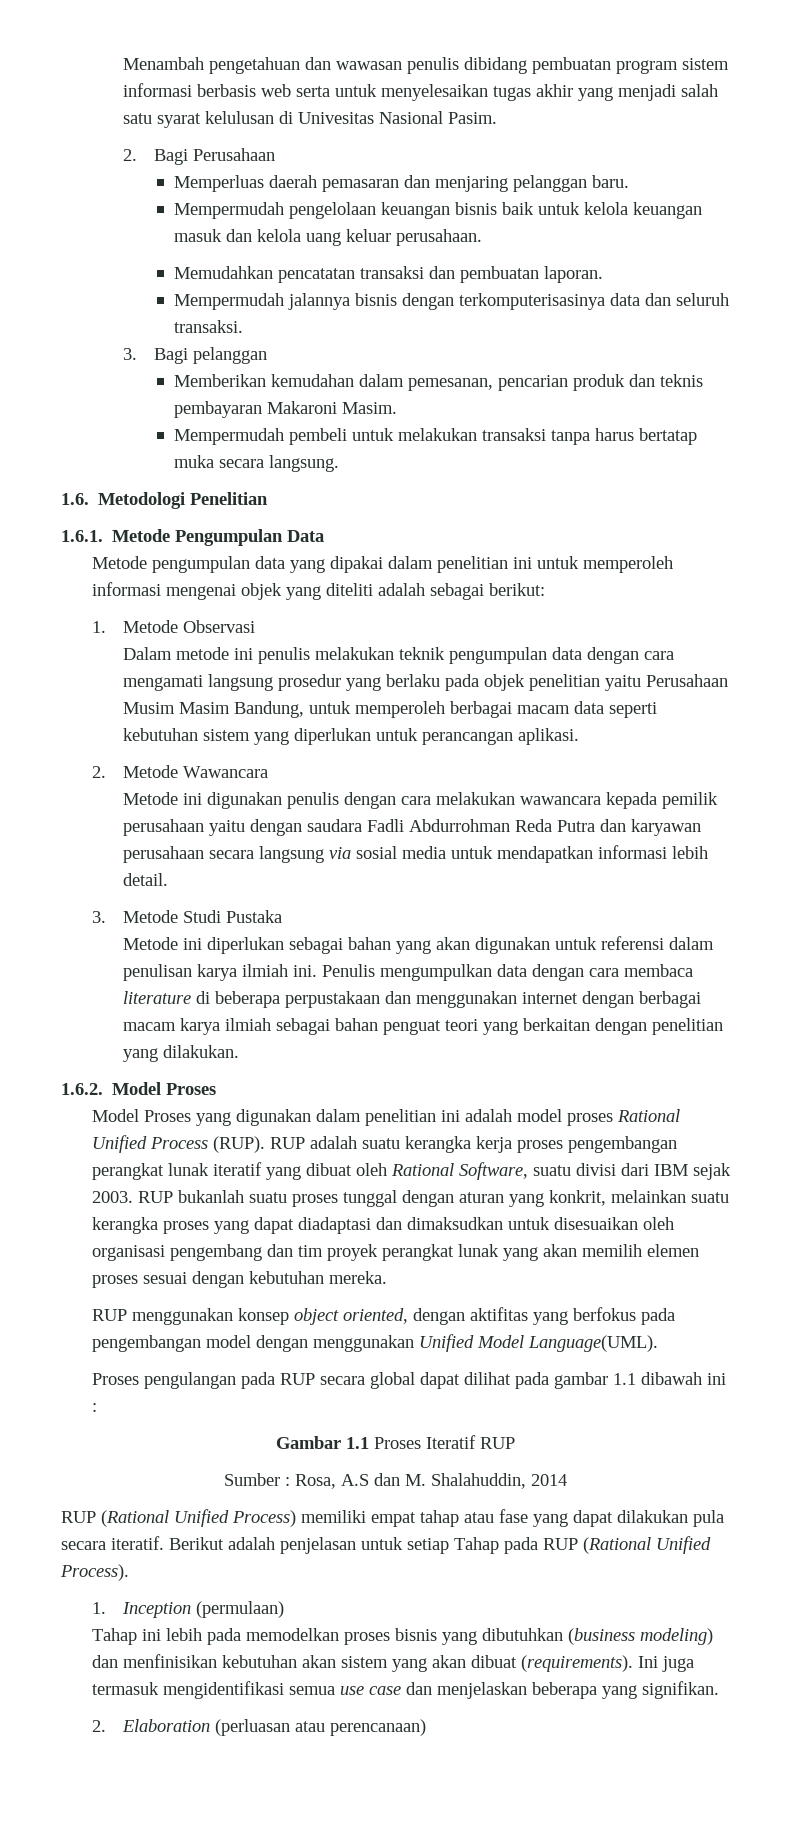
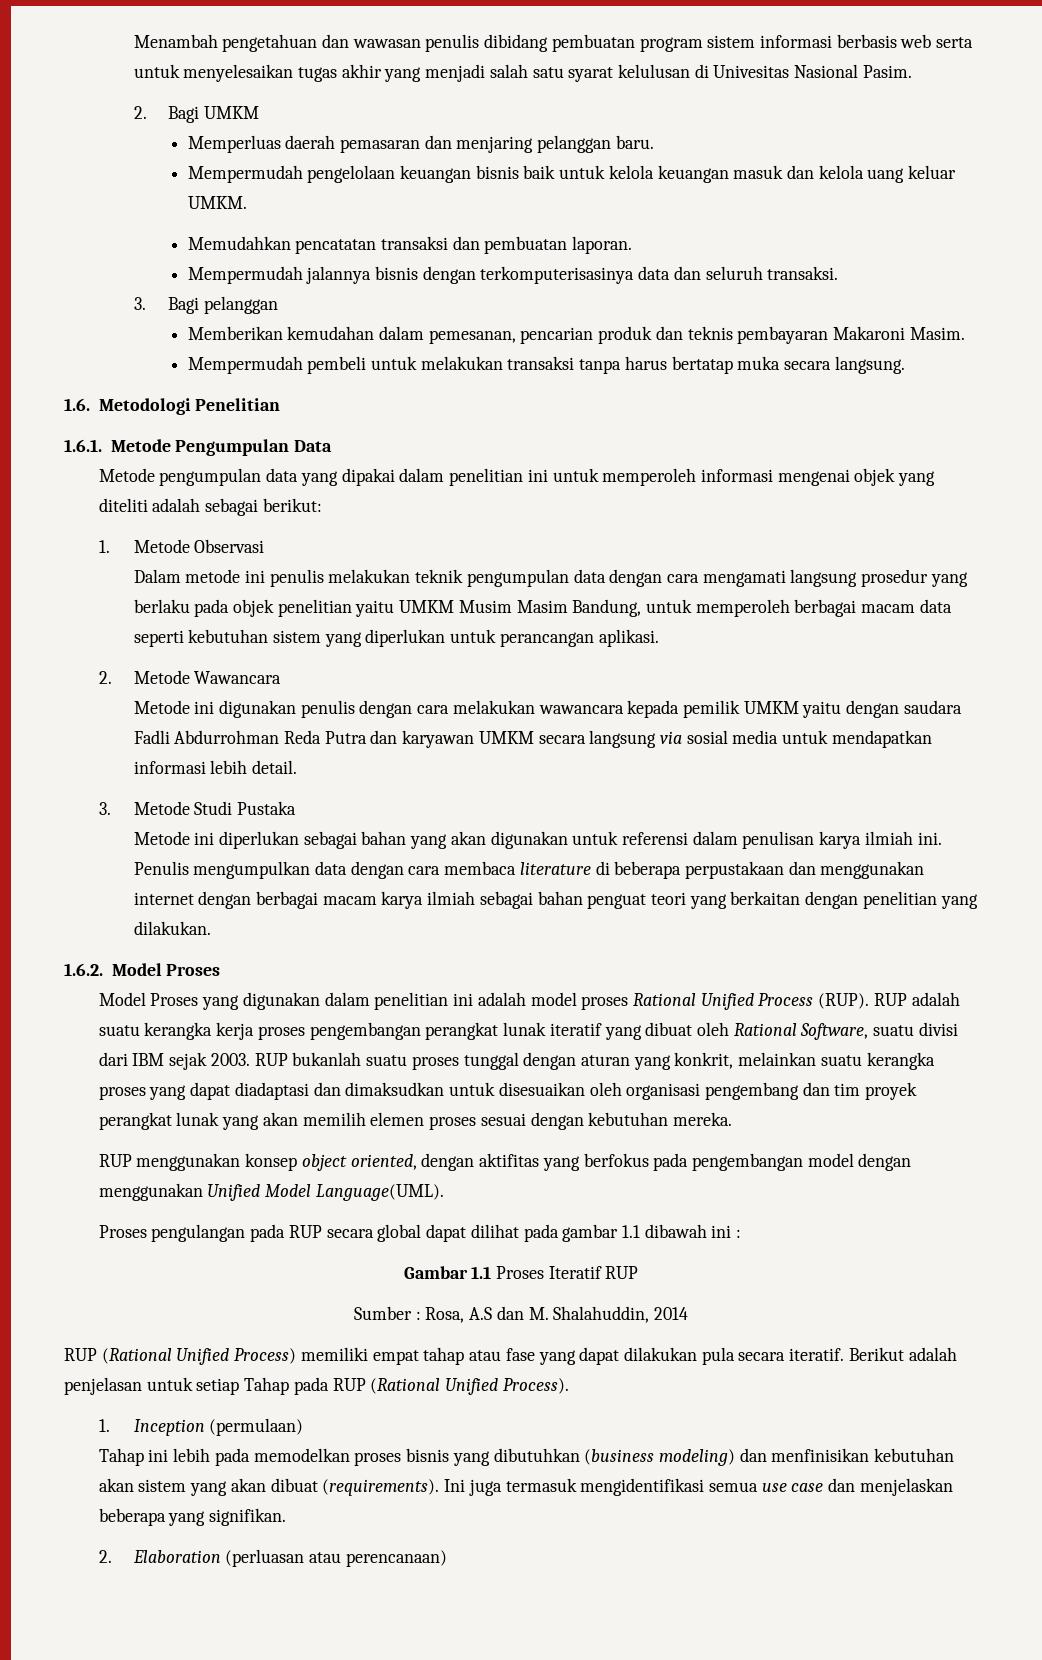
- 2. Bagi Perusahaan
+ 2. Bagi UMKM
- Mempermudah pengelolaan keuangan bisnis baik untuk kelola keuangan masuk dan kelola uang keluar perusahaan.
+ Mempermudah pengelolaan keuangan bisnis baik untuk kelola keuangan masuk dan kelola uang keluar UMKM.
- Dalam metode ini penulis melakukan teknik pengumpulan data dengan cara mengamati langsung prosedur yang berlaku pada objek penelitian yaitu Perusahaan Musim Masim Bandung, untuk memperoleh berbagai macam data seperti kebutuhan sistem yang diperlukan untuk perancangan aplikasi.
+ Dalam metode ini penulis melakukan teknik pengumpulan data dengan cara mengamati langsung prosedur yang berlaku pada objek penelitian yaitu UMKM Musim Masim Bandung, untuk memperoleh berbagai macam data seperti kebutuhan sistem yang diperlukan untuk perancangan aplikasi.
- Metode ini digunakan penulis dengan cara melakukan wawancara kepada pemilik perusahaan yaitu dengan saudara Fadli Abdurrohman Reda Putra dan karyawan perusahaan secara langsung via sosial media untuk mendapatkan informasi lebih detail.
+ Metode ini digunakan penulis dengan cara melakukan wawancara kepada pemilik UMKM yaitu dengan saudara Fadli Abdurrohman Reda Putra dan karyawan UMKM secara langsung via sosial media untuk mendapatkan informasi lebih detail.

